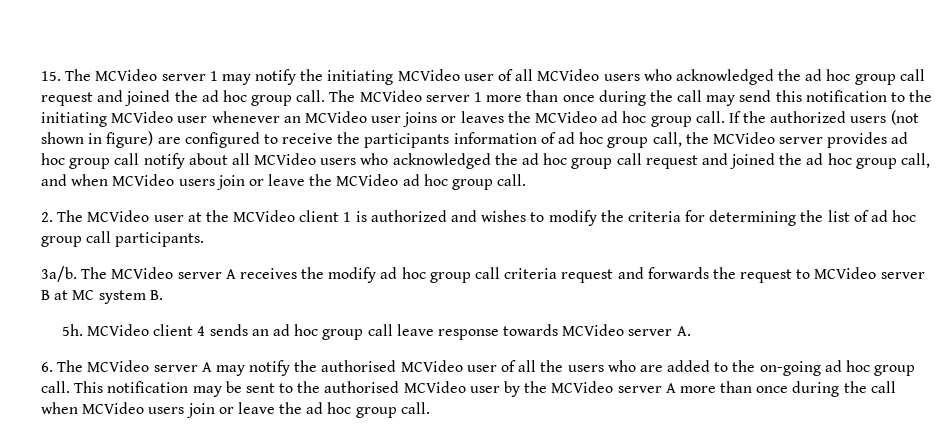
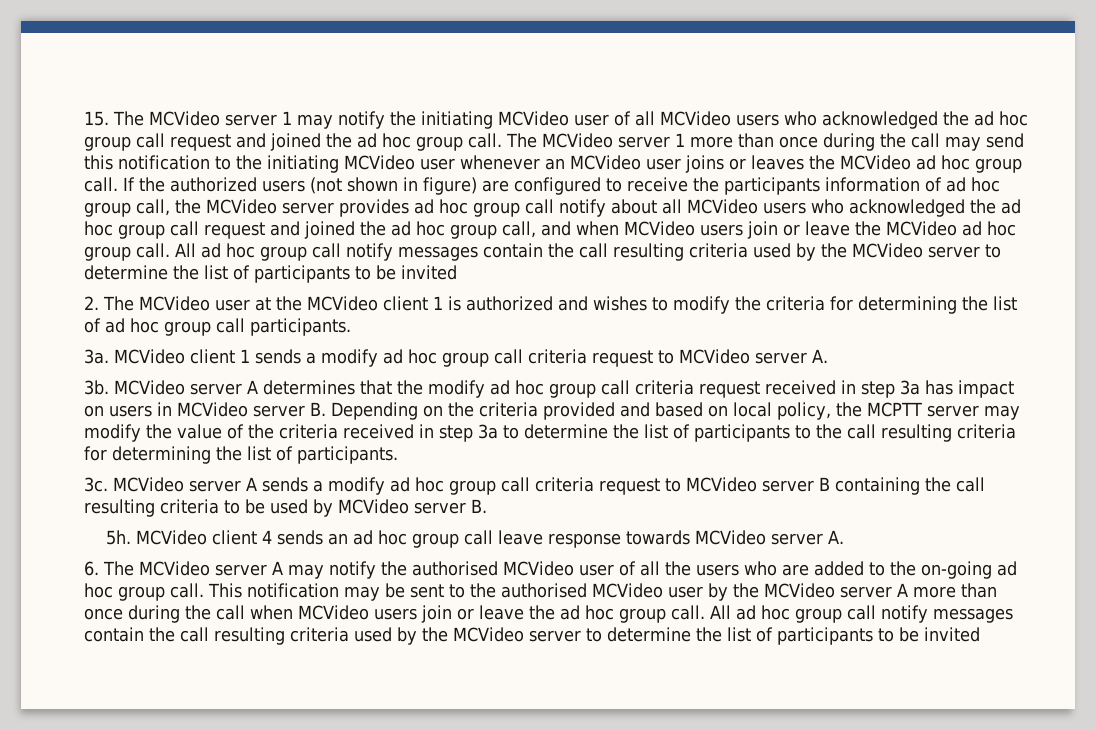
- If the authorized users (not shown in figure) are configured to receive the participants information of ad hoc group call, the MCVideo server provides ad hoc group call notify about all MCVideo users who acknowledged the ad hoc group call request and joined the ad hoc group call, and when MCVideo users join or leave the MCVideo ad hoc group call.
+ If the authorized users (not shown in figure) are configured to receive the participants information of ad hoc group call, the MCVideo server provides ad hoc group call notify about all MCVideo users who acknowledged the ad hoc group call request and joined the ad hoc group call, and when MCVideo users join or leave the MCVideo ad hoc group call. All ad hoc group call notify messages contain the call resulting criteria used by the MCVideo server to determine the list of participants to be invited
- 3a/b. The MCVideo server A receives the modify ad hoc group call criteria request and forwards the request to MCVideo server B at MC system B.
+ 3a. MCVideo client 1 sends a modify ad hoc group call criteria request to MCVideo server A.
+ 3b. MCVideo server A determines that the modify ad hoc group call criteria request received in step 3a has impact on users in MCVideo server B. Depending on the criteria provided and based on local policy, the MCPTT server may modify the value of the criteria received in step 3a to determine the list of participants to the call resulting criteria for determining the list of participants.
+ 3c. MCVideo server A sends a modify ad hoc group call criteria request to MCVideo server B containing the call resulting criteria to be used by MCVideo server B.
- This notification may be sent to the authorised MCVideo user by the MCVideo server A more than once during the call when MCVideo users join or leave the ad hoc group call.
+ This notification may be sent to the authorised MCVideo user by the MCVideo server A more than once during the call when MCVideo users join or leave the ad hoc group call. All ad hoc group call notify messages contain the call resulting criteria used by the MCVideo server to determine the list of participants to be invited

